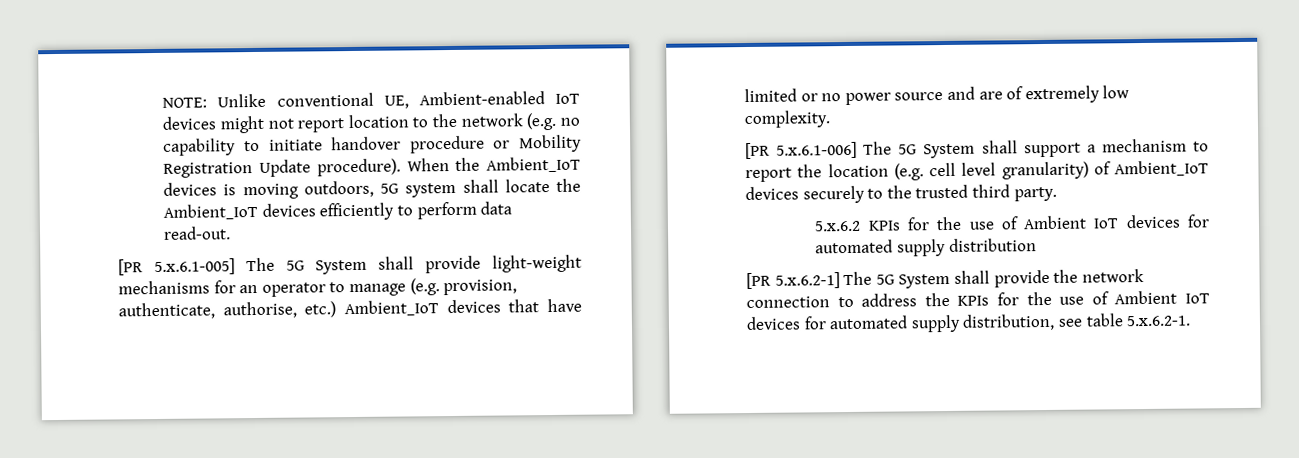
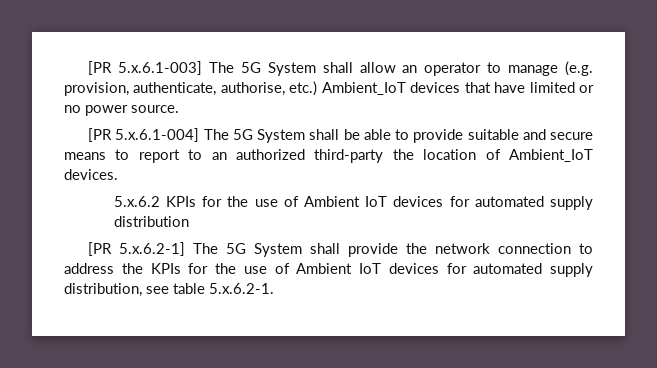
- NOTE: Unlike conventional UE, Ambient-enabled IoT devices might not report location to the network (e.g. no capability to initiate handover procedure or Mobility Registration Update procedure). When the Ambient_IoT devices is moving outdoors, 5G system shall locate the Ambient_IoT devices efficiently to perform data read-out.
- [PR 5.x.6.1-005] The 5G System shall provide light-weight mechanisms for an operator to manage (e.g. provision, authenticate, authorise, etc.) Ambient_IoT devices that have limited or no power source and are of extremely low complexity.
- [PR 5.x.6.1-006] The 5G System shall support a mechanism to report the location (e.g. cell level granularity) of Ambient_IoT devices securely to the trusted third party.
+ [PR 5.x.6.1-003] The 5G System shall allow an operator to manage (e.g. provision, authenticate, authorise, etc.) Ambient_IoT devices that have limited or no power source.
+ [PR 5.x.6.1-004] The 5G System shall be able to provide suitable and secure means to report to an authorized third-party the location of Ambient_IoT devices.

